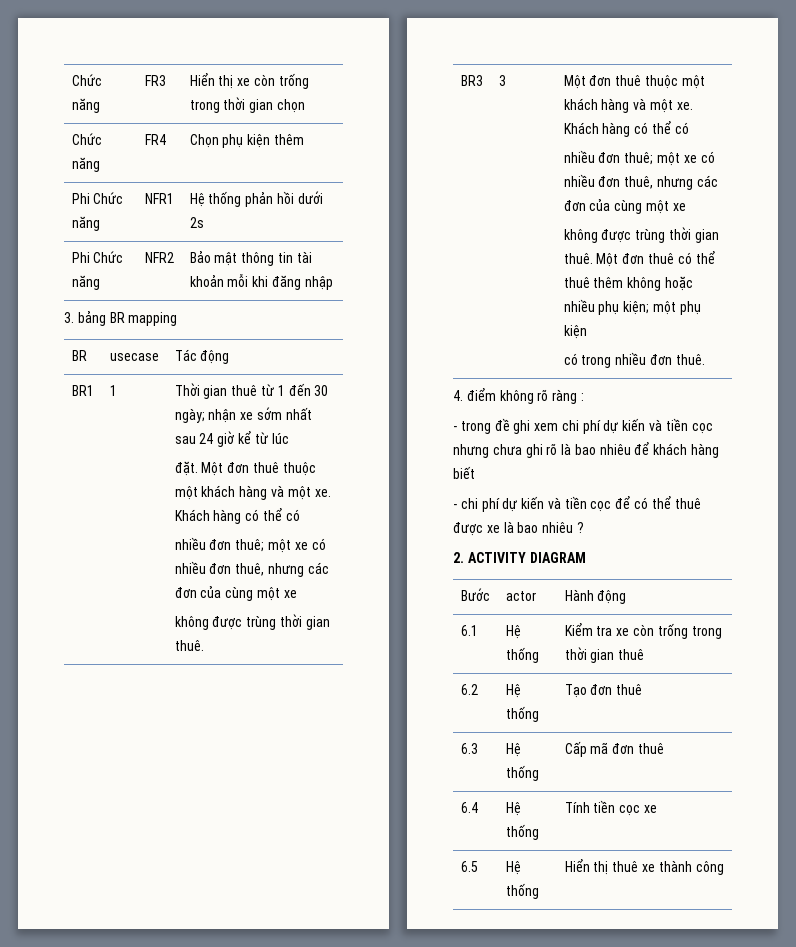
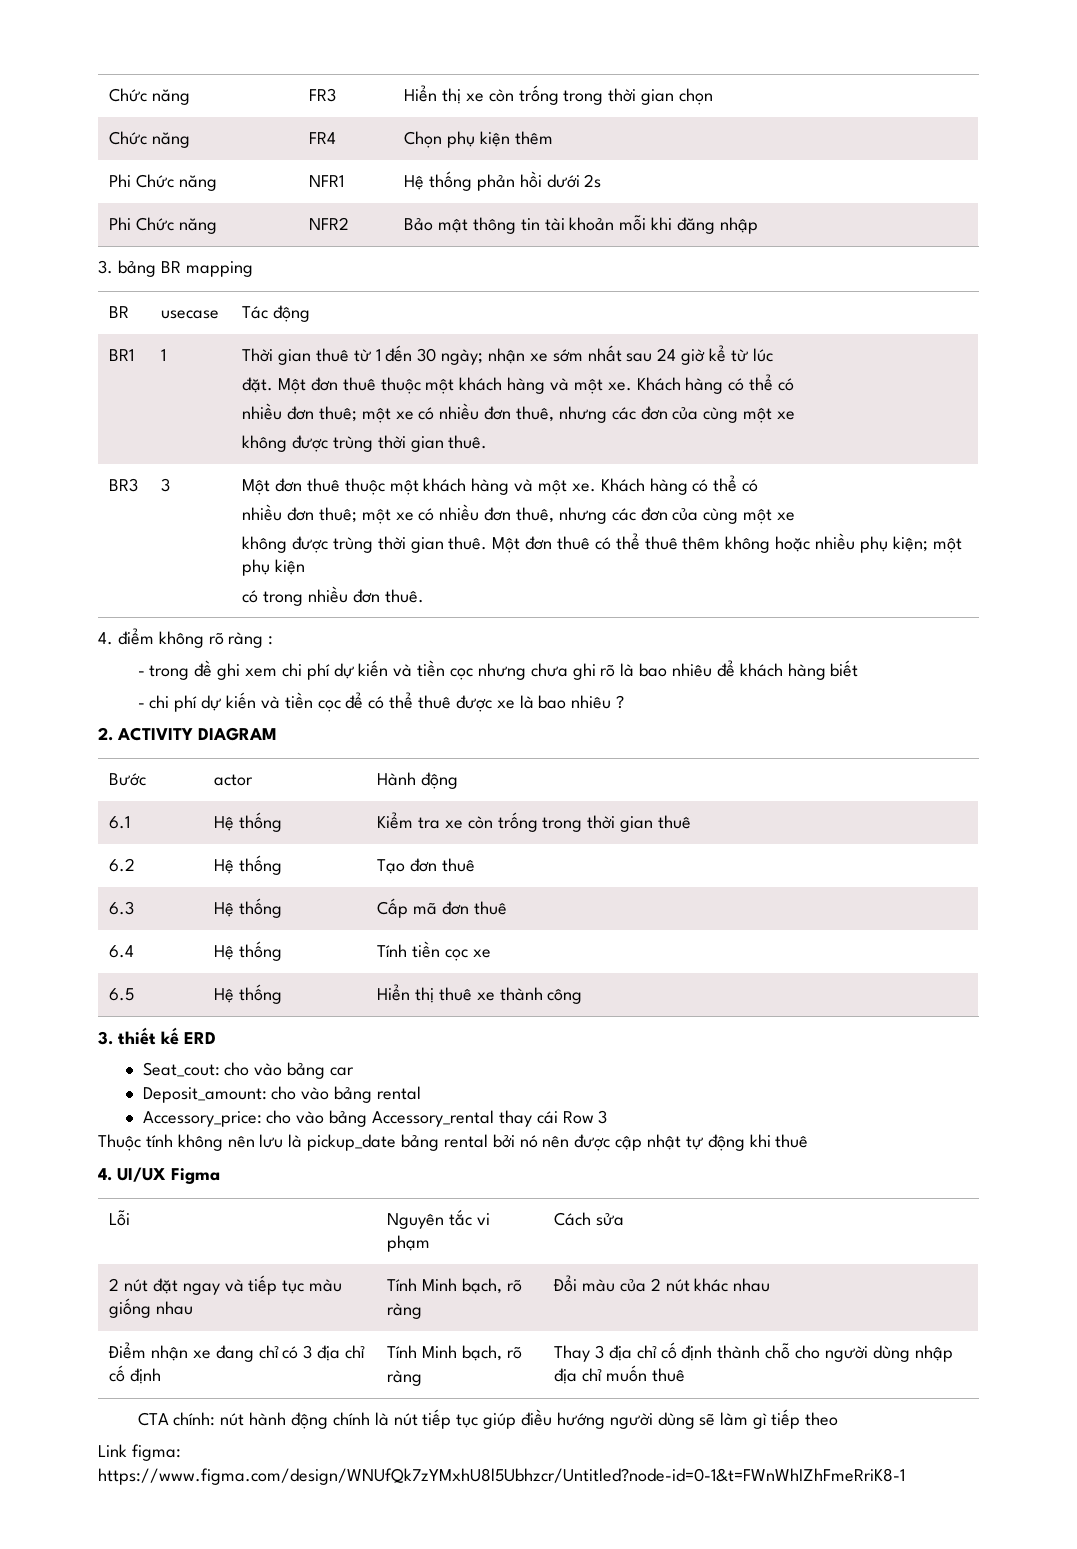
+ 3. thiết kế ERD
+ Seat_cout: cho vào bảng car
+ Deposit_amount: cho vào bảng rental
+ Accessory_price: cho vào bảng Accessory_rental thay cái Row 3
+ Thuộc tính không nên lưu là pickup_date bảng rental bởi nó nên được cập nhật tự động khi thuê
+ 4. UI/UX Figma
+ Lỗi | Nguyên tắc vi phạm | Cách sửa
+ 2 nút đặt ngay và tiếp tục màu giống nhau | Tính Minh bạch, rõ ràng | Đổi màu của 2 nút khác nhau
+ Điểm nhận xe đang chỉ có 3 địa chỉ cố định | Tính Minh bạch, rõ ràng | Thay 3 địa chỉ cố định thành chỗ cho người dùng nhập địa chỉ muốn thuê
+ CTA chính: nút hành động chính là nút tiếp tục giúp điều hướng người dùng sẽ làm gì tiếp theo
+ Link figma: https://www.figma.com/design/WNUfQk7zYMxhU8l5Ubhzcr/Untitled?node-id=0-1&t=FWnWhIZhFmeRriK8-1

